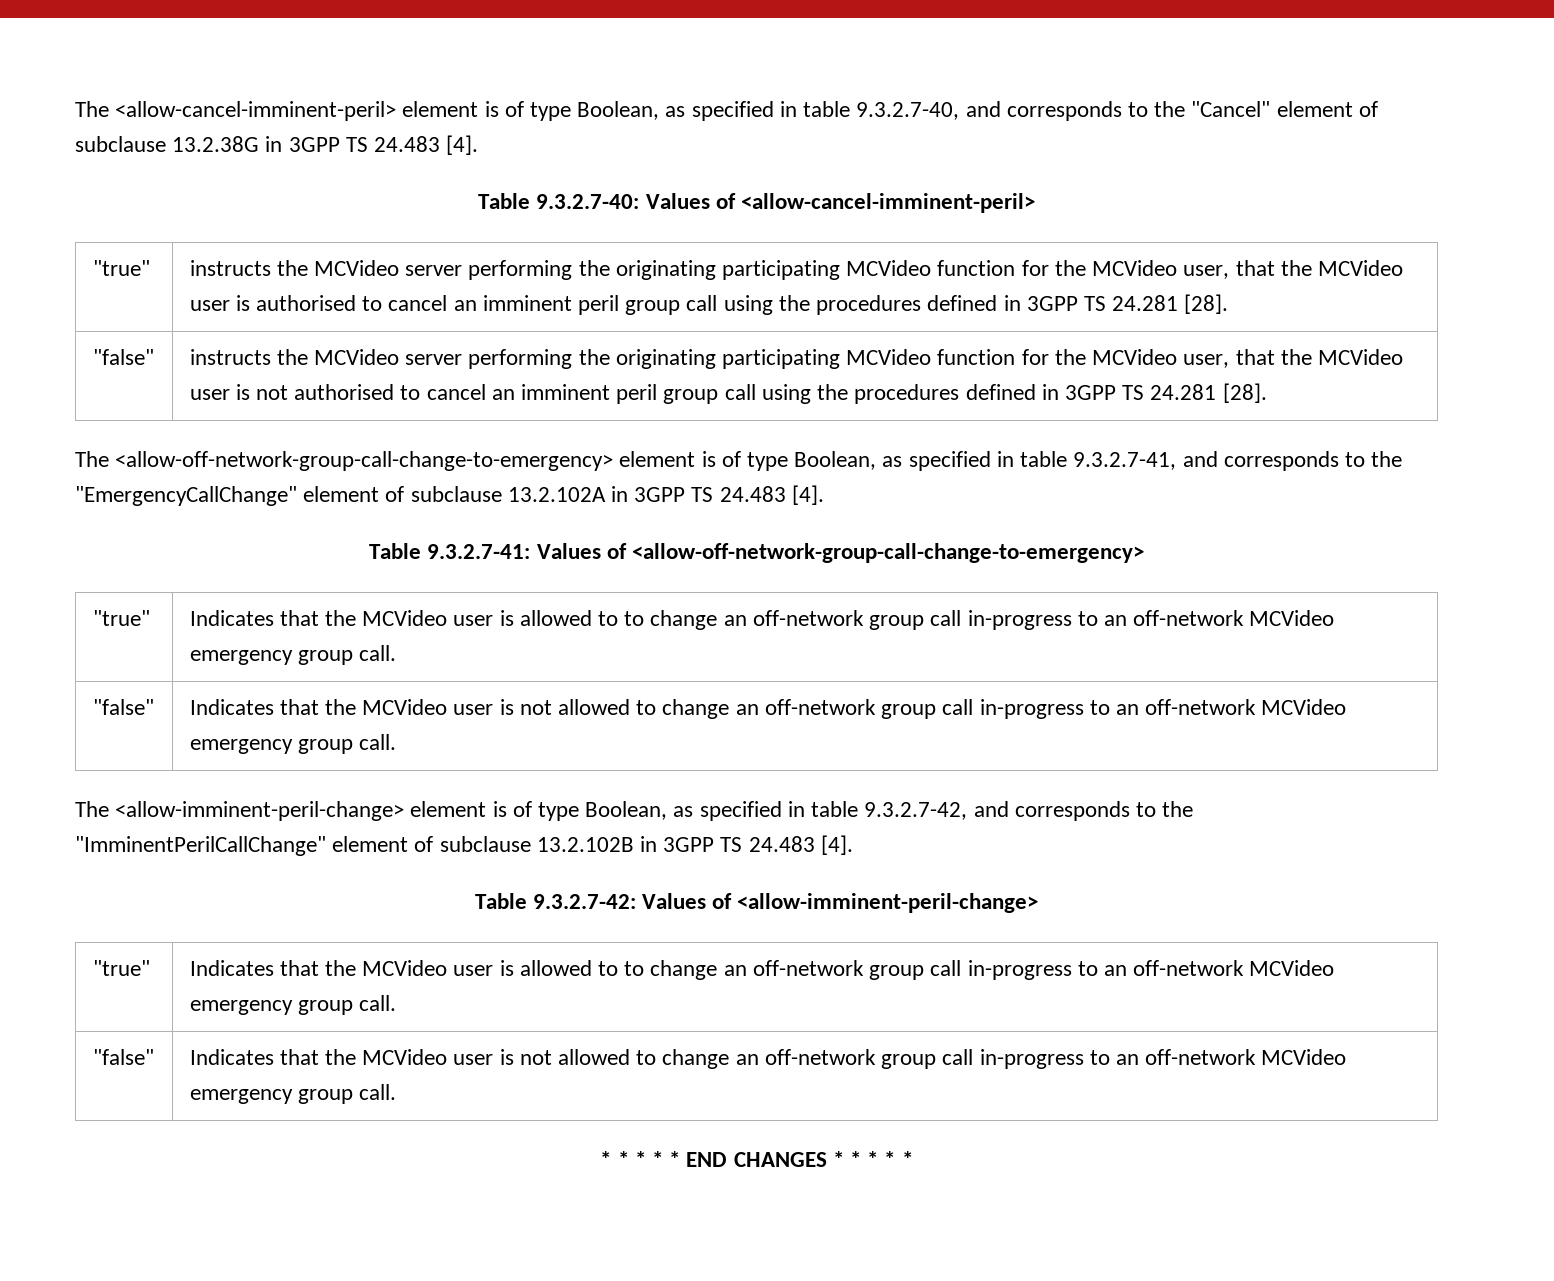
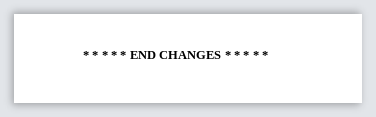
- The <allow-cancel-imminent-peril> element is of type Boolean, as specified in table 9.3.2.7-40, and corresponds to the "Cancel" element of subclause 13.2.38G in 3GPP TS 24.483 [4].
- Table 9.3.2.7-40: Values of <allow-cancel-imminent-peril>
- "true" | instructs the MCVideo server performing the originating participating MCVideo function for the MCVideo user, that the MCVideo user is authorised to cancel an imminent peril group call using the procedures defined in 3GPP TS 24.281 [28].
- "false" | instructs the MCVideo server performing the originating participating MCVideo function for the MCVideo user, that the MCVideo user is not authorised to cancel an imminent peril group call using the procedures defined in 3GPP TS 24.281 [28].
- The <allow-off-network-group-call-change-to-emergency> element is of type Boolean, as specified in table 9.3.2.7-41, and corresponds to the "EmergencyCallChange" element of subclause 13.2.102A in 3GPP TS 24.483 [4].
- Table 9.3.2.7-41: Values of <allow-off-network-group-call-change-to-emergency>
- "true" | Indicates that the MCVideo user is allowed to to change an off-network group call in-progress to an off-network MCVideo emergency group call.
- "false" | Indicates that the MCVideo user is not allowed to change an off-network group call in-progress to an off-network MCVideo emergency group call.
- The <allow-imminent-peril-change> element is of type Boolean, as specified in table 9.3.2.7-42, and corresponds to the "ImminentPerilCallChange" element of subclause 13.2.102B in 3GPP TS 24.483 [4].
- Table 9.3.2.7-42: Values of <allow-imminent-peril-change>
- "true" | Indicates that the MCVideo user is allowed to to change an off-network group call in-progress to an off-network MCVideo emergency group call.
- "false" | Indicates that the MCVideo user is not allowed to change an off-network group call in-progress to an off-network MCVideo emergency group call.

